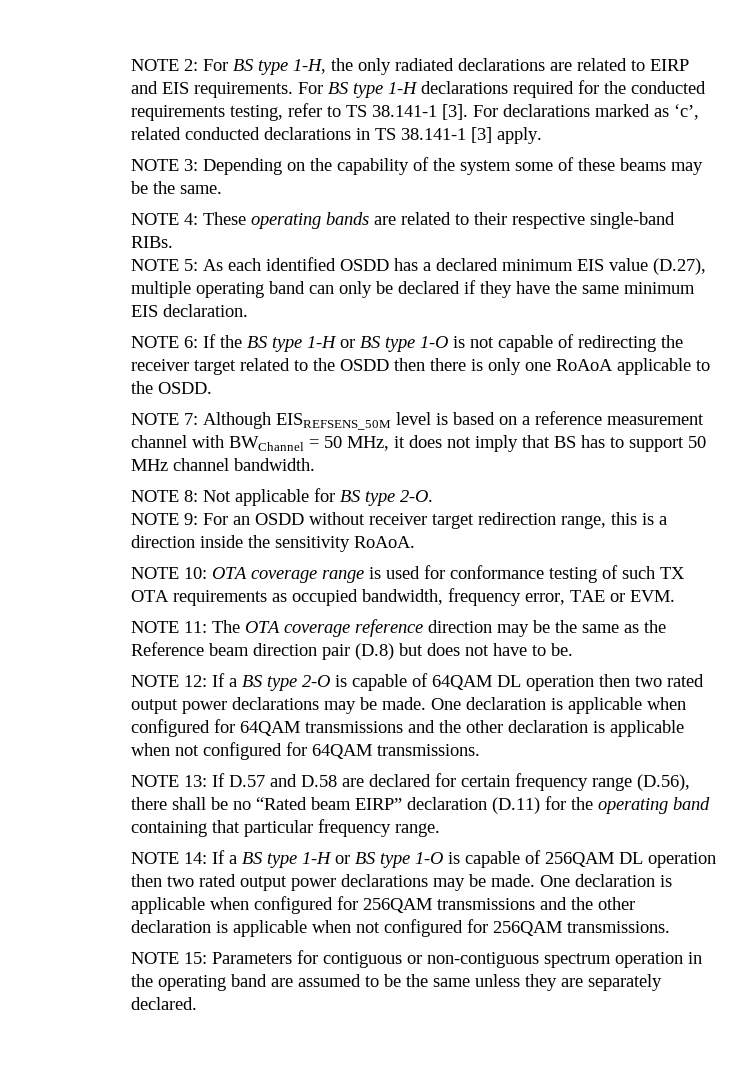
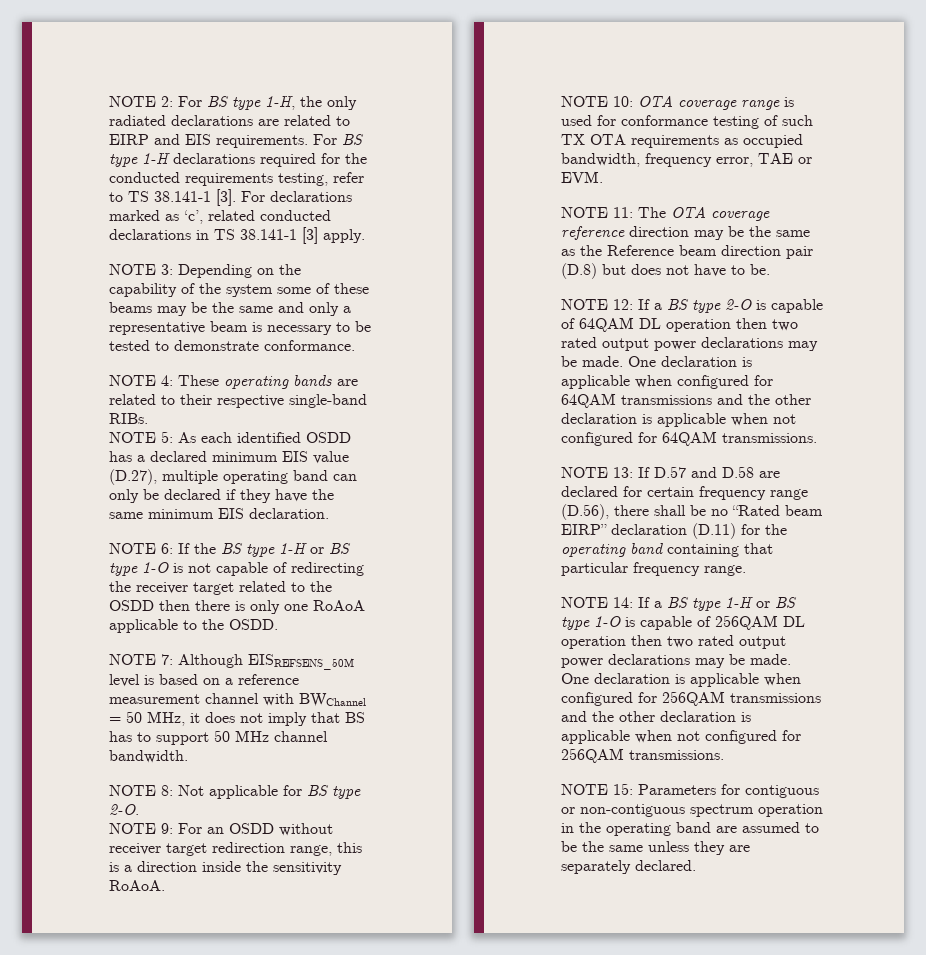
- NOTE 3: Depending on the capability of the system some of these beams may be the same.
+ NOTE 3: Depending on the capability of the system some of these beams may be the same and only a representative beam is necessary to be tested to demonstrate conformance.

